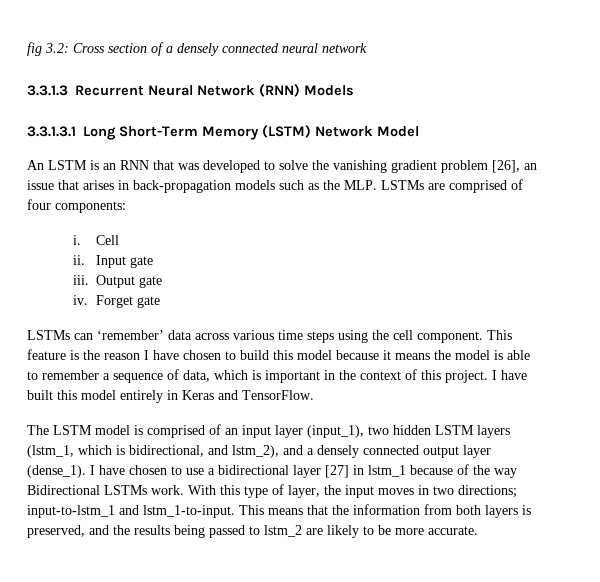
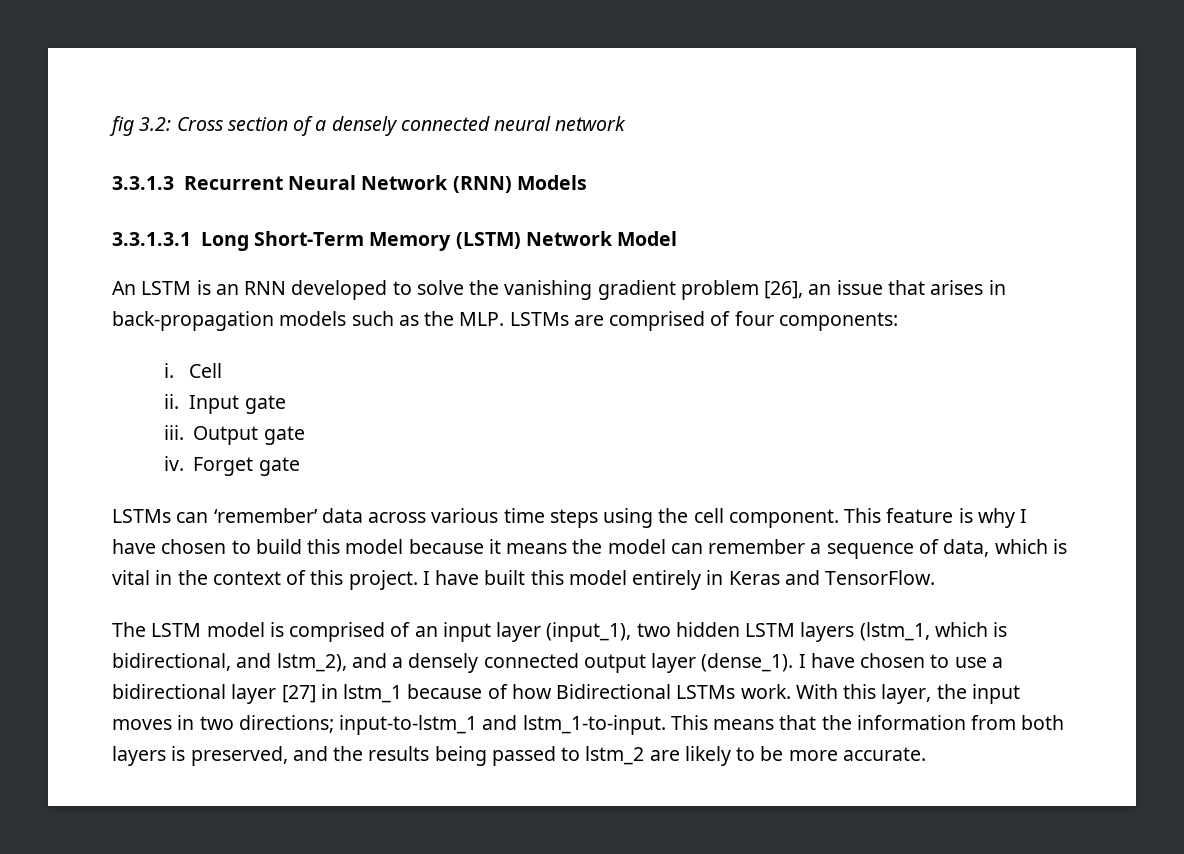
- An LSTM is an RNN that was developed to solve the vanishing gradient problem [26], an issue that arises in back-propagation models such as the MLP. LSTMs are comprised of four components:
+ An LSTM is an RNN developed to solve the vanishing gradient problem [26], an issue that arises in back-propagation models such as the MLP. LSTMs are comprised of four components:
- This feature is the reason I have chosen to build this model because it means the model is able to remember a sequence of data, which is important in the context of this project.
+ This feature is why I have chosen to build this model because it means the model can remember a sequence of data, which is vital in the context of this project.
- I have chosen to use a bidirectional layer [27] in lstm_1 because of the way Bidirectional LSTMs work.
+ I have chosen to use a bidirectional layer [27] in lstm_1 because of how Bidirectional LSTMs work.
- With this type of layer, the input moves in two directions; input-to-lstm_1 and lstm_1-to-input.
+ With this layer, the input moves in two directions; input-to-lstm_1 and lstm_1-to-input.

